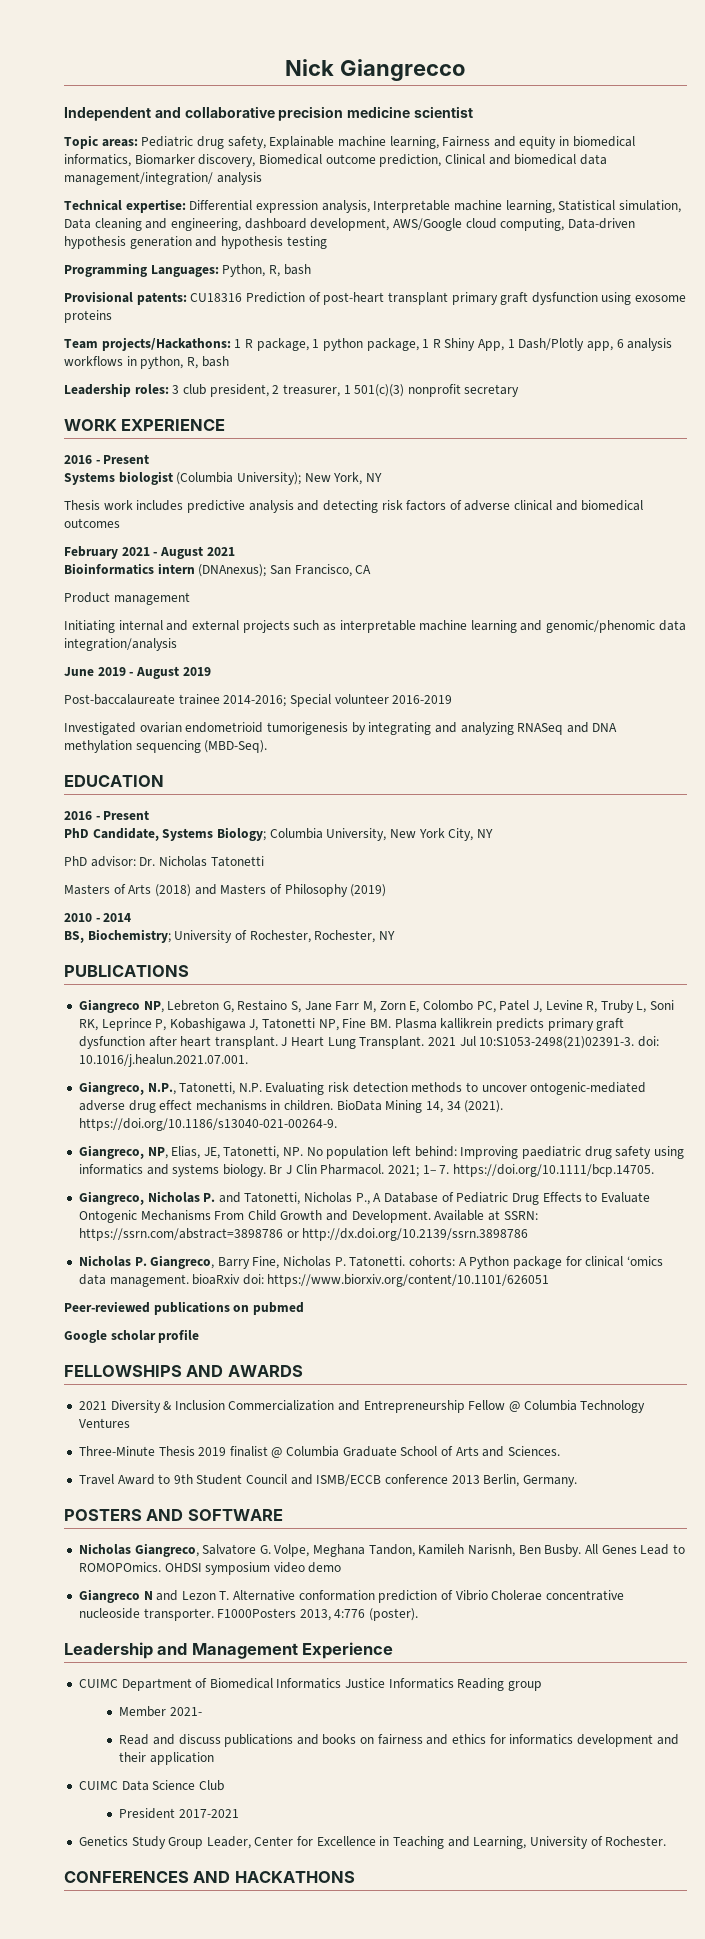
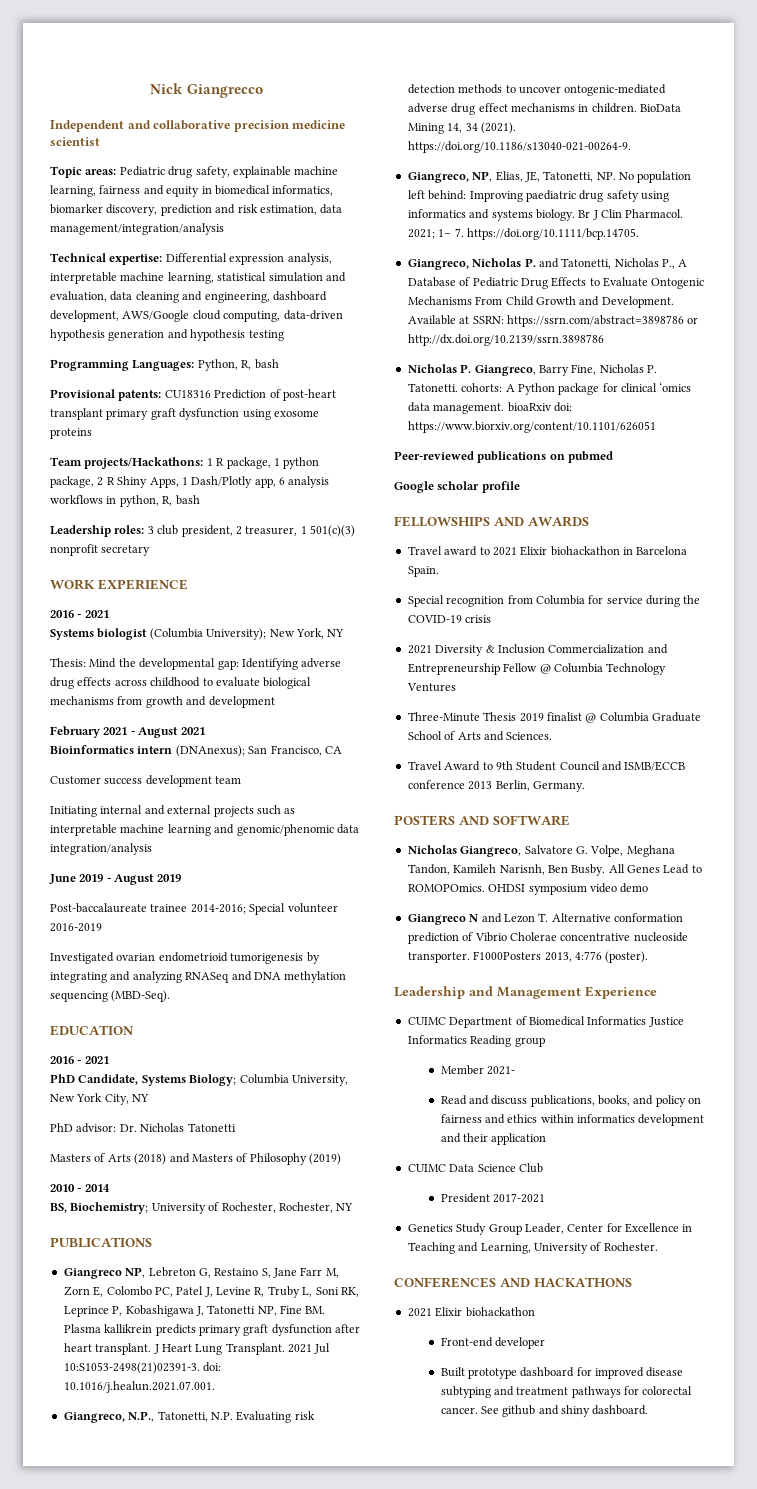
- Topic areas: Pediatric drug safety, Explainable machine learning, Fairness and equity in biomedical informatics, Biomarker discovery, Biomedical outcome prediction, Clinical and biomedical data management/integration/ analysis
+ Topic areas: Pediatric drug safety, explainable machine learning, fairness and equity in biomedical informatics, biomarker discovery, prediction and risk estimation, data management/integration/analysis
- Technical expertise: Differential expression analysis, Interpretable machine learning, Statistical simulation, Data cleaning and engineering, dashboard development, AWS/Google cloud computing, Data-driven hypothesis generation and hypothesis testing
+ Technical expertise: Differential expression analysis, interpretable machine learning, statistical simulation and evaluation, data cleaning and engineering, dashboard development, AWS/Google cloud computing, data-driven hypothesis generation and hypothesis testing
- Team projects/Hackathons: 1 R package, 1 python package, 1 R Shiny App, 1 Dash/Plotly app, 6 analysis workflows in python, R, bash
+ Team projects/Hackathons: 1 R package, 1 python package, 2 R Shiny Apps, 1 Dash/Plotly app, 6 analysis workflows in python, R, bash
  WORK EXPERIENCE
- 2016 - Present
+ 2016 - 2021
- Thesis work includes predictive analysis and detecting risk factors of adverse clinical and biomedical outcomes
+ Thesis: Mind the developmental gap: Identifying adverse drug effects across childhood to evaluate biological mechanisms from growth and development
- Product management
+ Customer success development team
  EDUCATION
- 2016 - Present
+ 2016 - 2021
+ Travel award to 2021 Elixir biohackathon in Barcelona Spain.
+ Special recognition from Columbia for service during the COVID-19 crisis
- Read and discuss publications and books on fairness and ethics for informatics development and their application
+ Read and discuss publications, books, and policy on fairness and ethics within informatics development and their application
  CONFERENCES AND HACKATHONS
+ 2021 Elixir biohackathon
+ Front-end developer
+ Built prototype dashboard for improved disease subtyping and treatment pathways for colorectal cancer. See github and shiny dashboard.

